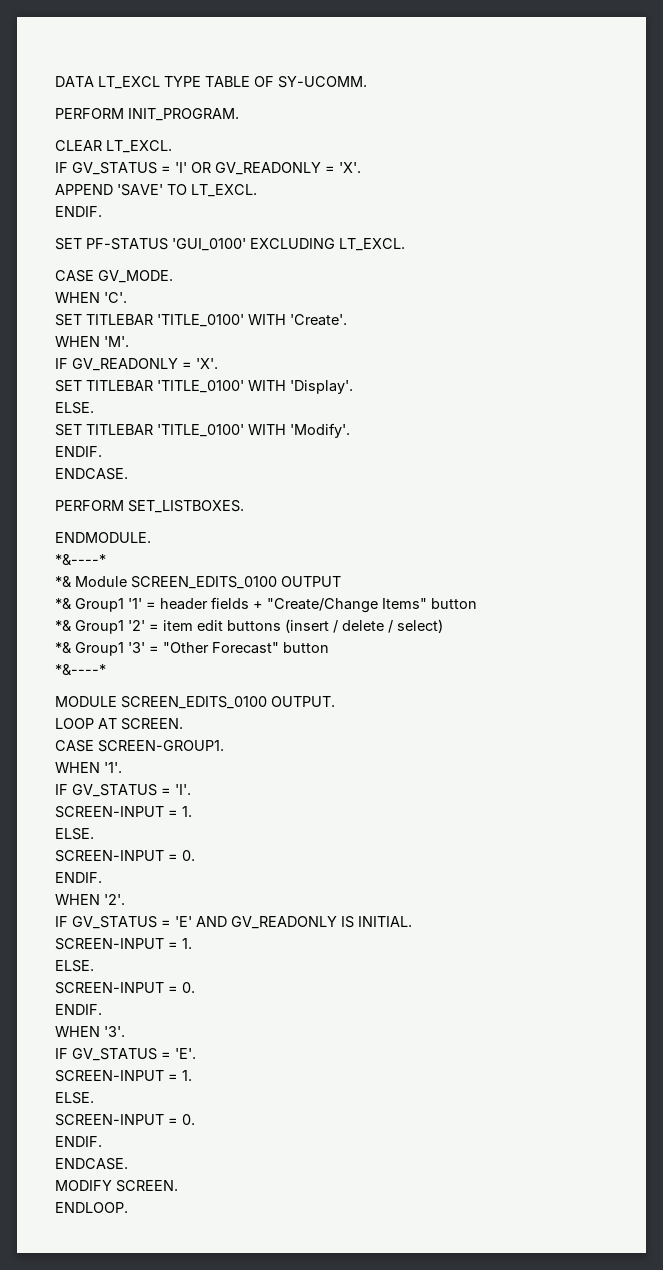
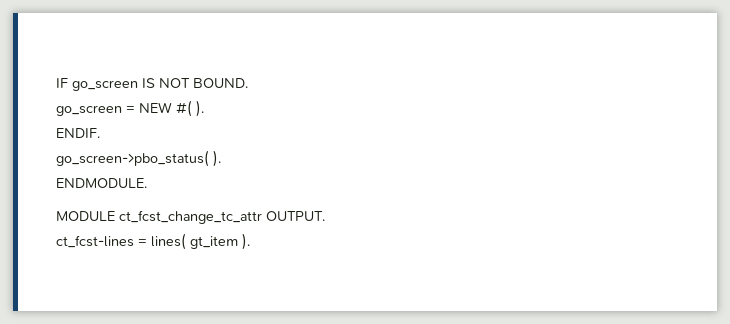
- DATA LT_EXCL TYPE TABLE OF SY-UCOMM.
- PERFORM INIT_PROGRAM.
- CLEAR LT_EXCL.
- IF GV_STATUS = 'I' OR GV_READONLY = 'X'.
- APPEND 'SAVE' TO LT_EXCL.
+ IF go_screen IS NOT BOUND.
+ go_screen = NEW #( ).
  ENDIF.
- SET PF-STATUS 'GUI_0100' EXCLUDING LT_EXCL.
- CASE GV_MODE.
- WHEN 'C'.
- SET TITLEBAR 'TITLE_0100' WITH 'Create'.
- WHEN 'M'.
- IF GV_READONLY = 'X'.
- SET TITLEBAR 'TITLE_0100' WITH 'Display'.
- ELSE.
- SET TITLEBAR 'TITLE_0100' WITH 'Modify'.
- ENDIF.
- ENDCASE.
- PERFORM SET_LISTBOXES.
+ go_screen->pbo_status( ).
  ENDMODULE.
- *&----*
- *& Module SCREEN_EDITS_0100 OUTPUT
- *& Group1 '1' = header fields + "Create/Change Items" button
- *& Group1 '2' = item edit buttons (insert / delete / select)
- *& Group1 '3' = "Other Forecast" button
- *&----*
- MODULE SCREEN_EDITS_0100 OUTPUT.
+ MODULE ct_fcst_change_tc_attr OUTPUT.
- LOOP AT SCREEN.
- CASE SCREEN-GROUP1.
- WHEN '1'.
- IF GV_STATUS = 'I'.
- SCREEN-INPUT = 1.
- ELSE.
- SCREEN-INPUT = 0.
- ENDIF.
- WHEN '2'.
- IF GV_STATUS = 'E' AND GV_READONLY IS INITIAL.
- SCREEN-INPUT = 1.
- ELSE.
- SCREEN-INPUT = 0.
- ENDIF.
- WHEN '3'.
- IF GV_STATUS = 'E'.
- SCREEN-INPUT = 1.
- ELSE.
- SCREEN-INPUT = 0.
- ENDIF.
- ENDCASE.
- MODIFY SCREEN.
- ENDLOOP.
+ ct_fcst-lines = lines( gt_item ).

